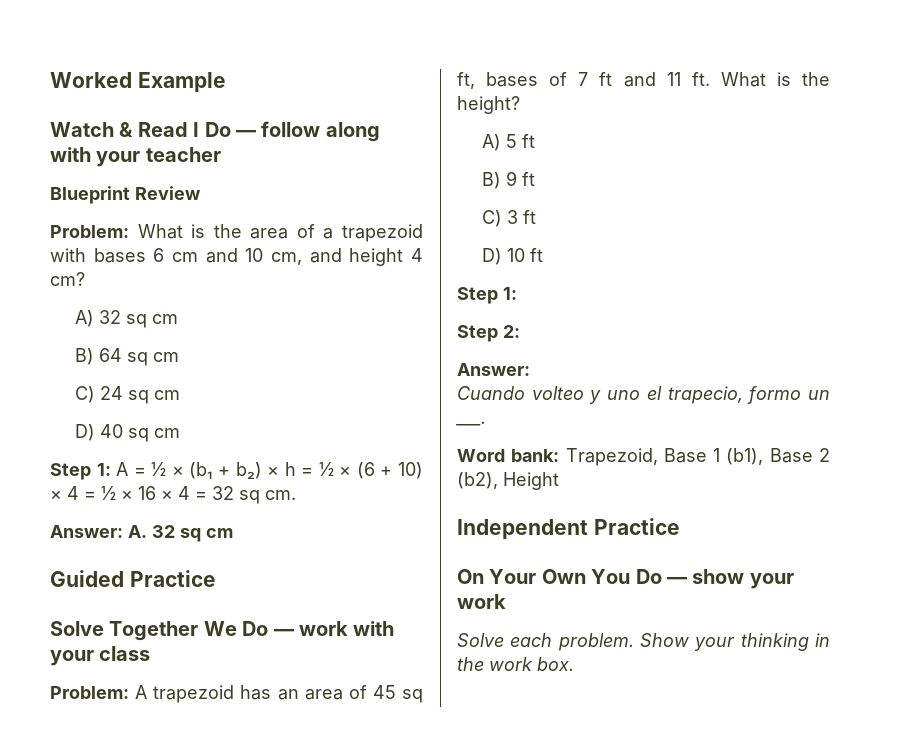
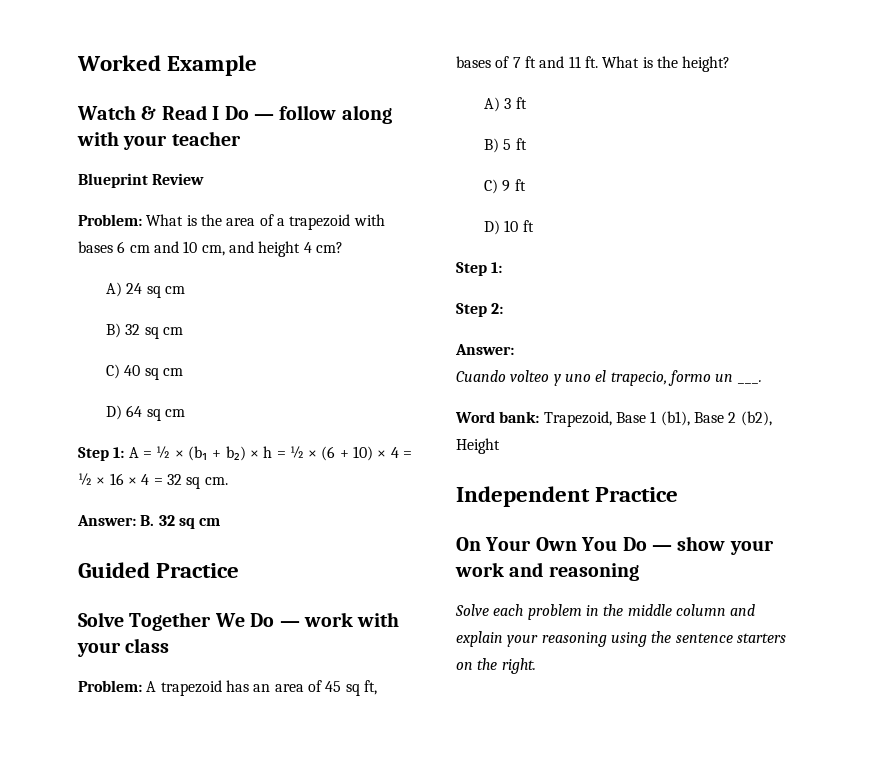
- A) 32 sq cm
- B) 64 sq cm
- C) 24 sq cm
+ A) 24 sq cm
+ B) 32 sq cm
+ C) 40 sq cm
- D) 40 sq cm
+ D) 64 sq cm
- Answer: A. 32 sq cm
+ Answer: B. 32 sq cm
- A) 5 ft
+ A) 3 ft
+ B) 5 ft
- B) 9 ft
+ C) 9 ft
- C) 3 ft
- On Your Own You Do — show your work
+ On Your Own You Do — show your work and reasoning
- Solve each problem. Show your thinking in the work box.
+ Solve each problem in the middle column and explain your reasoning using the sentence starters on the right.

